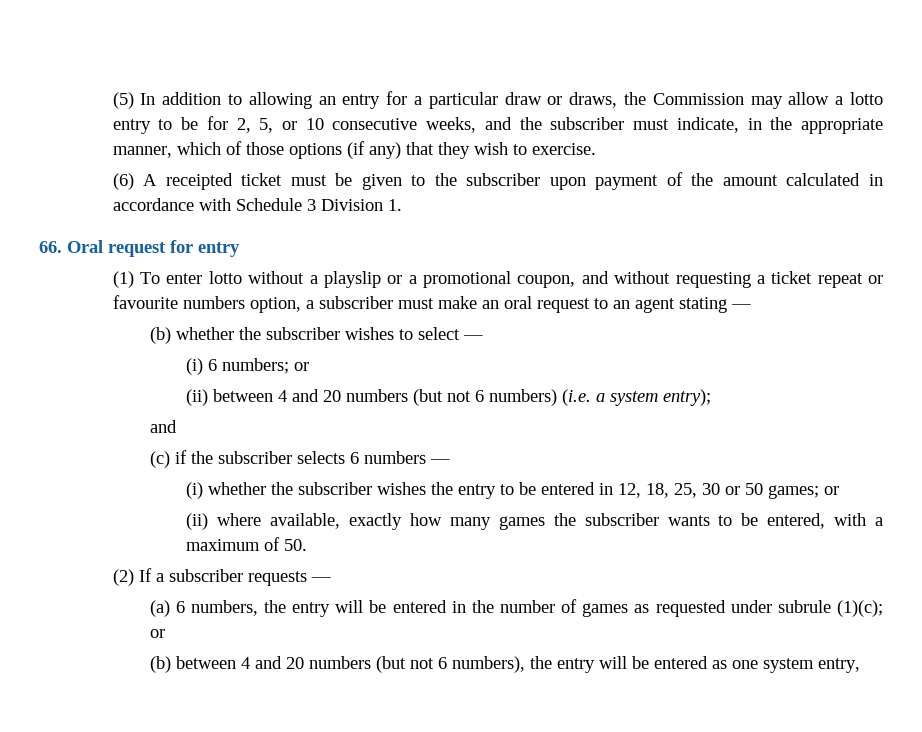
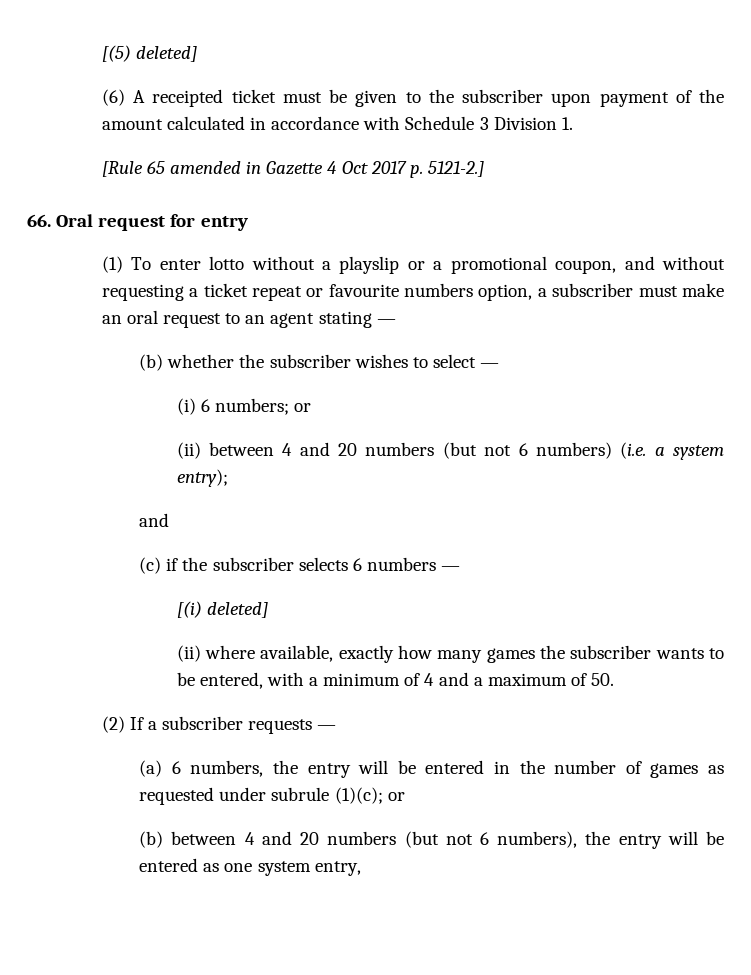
- (5) In addition to allowing an entry for a particular draw or draws, the Commission may allow a lotto entry to be for 2, 5, or 10 consecutive weeks, and the subscriber must indicate, in the appropriate manner, which of those options (if any) that they wish to exercise.
+ [(5) deleted]
+ [Rule 65 amended in Gazette 4 Oct 2017 p. 5121-2.]
- (i) whether the subscriber wishes the entry to be entered in 12, 18, 25, 30 or 50 games; or
+ [(i) deleted]
- (ii) where available, exactly how many games the subscriber wants to be entered, with a maximum of 50.
+ (ii) where available, exactly how many games the subscriber wants to be entered, with a minimum of 4 and a maximum of 50.

